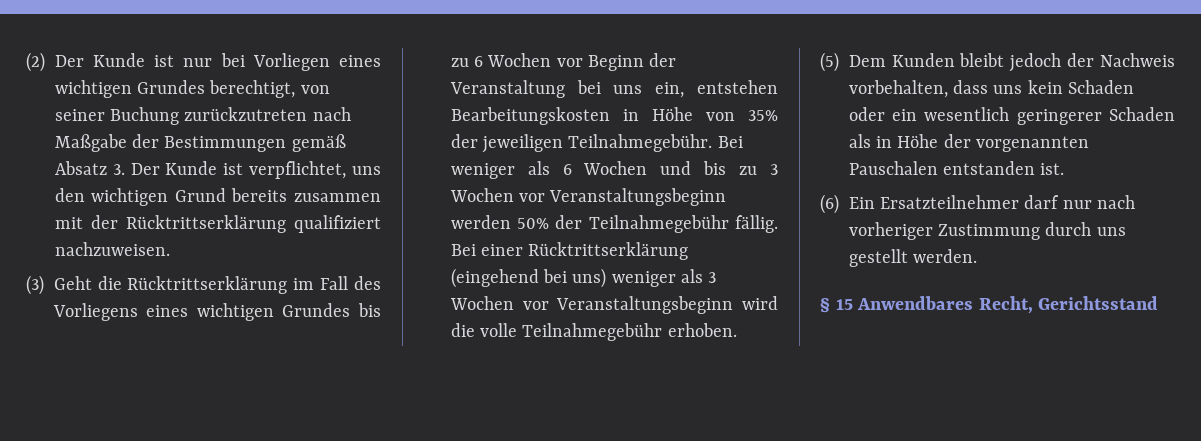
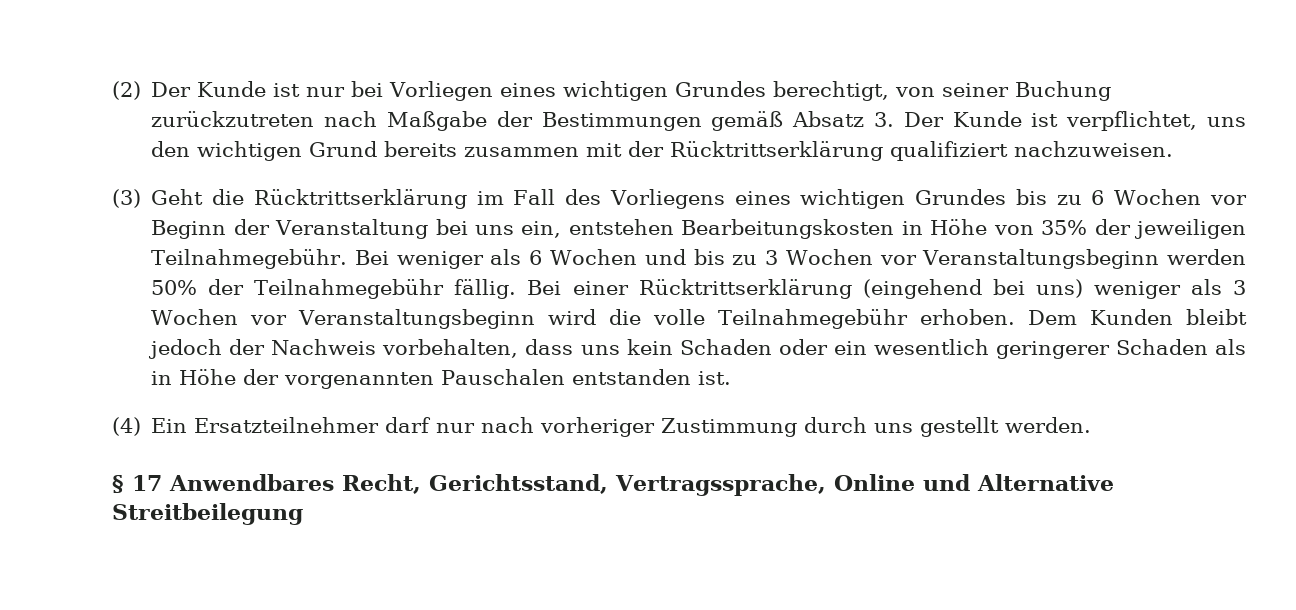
- Bei einer Rücktrittserklärung (eingehend bei uns) weniger als 3 Wochen vor Veranstaltungsbeginn wird die volle Teilnahmegebühr erhoben.
- (5) Dem Kunden bleibt jedoch der Nachweis vorbehalten, dass uns kein Schaden oder ein wesentlich geringerer Schaden als in Höhe der vorgenannten Pauschalen entstanden ist.
+ Bei einer Rücktrittserklärung (eingehend bei uns) weniger als 3 Wochen vor Veranstaltungsbeginn wird die volle Teilnahmegebühr erhoben. Dem Kunden bleibt jedoch der Nachweis vorbehalten, dass uns kein Schaden oder ein wesentlich geringerer Schaden als in Höhe der vorgenannten Pauschalen entstanden ist.
- (6) Ein Ersatzteilnehmer darf nur nach vorheriger Zustimmung durch uns gestellt werden.
+ (4) Ein Ersatzteilnehmer darf nur nach vorheriger Zustimmung durch uns gestellt werden.
- § 15 Anwendbares Recht, Gerichtsstand
+ § 17 Anwendbares Recht, Gerichtsstand, Vertragssprache, Online und Alternative Streitbeilegung

